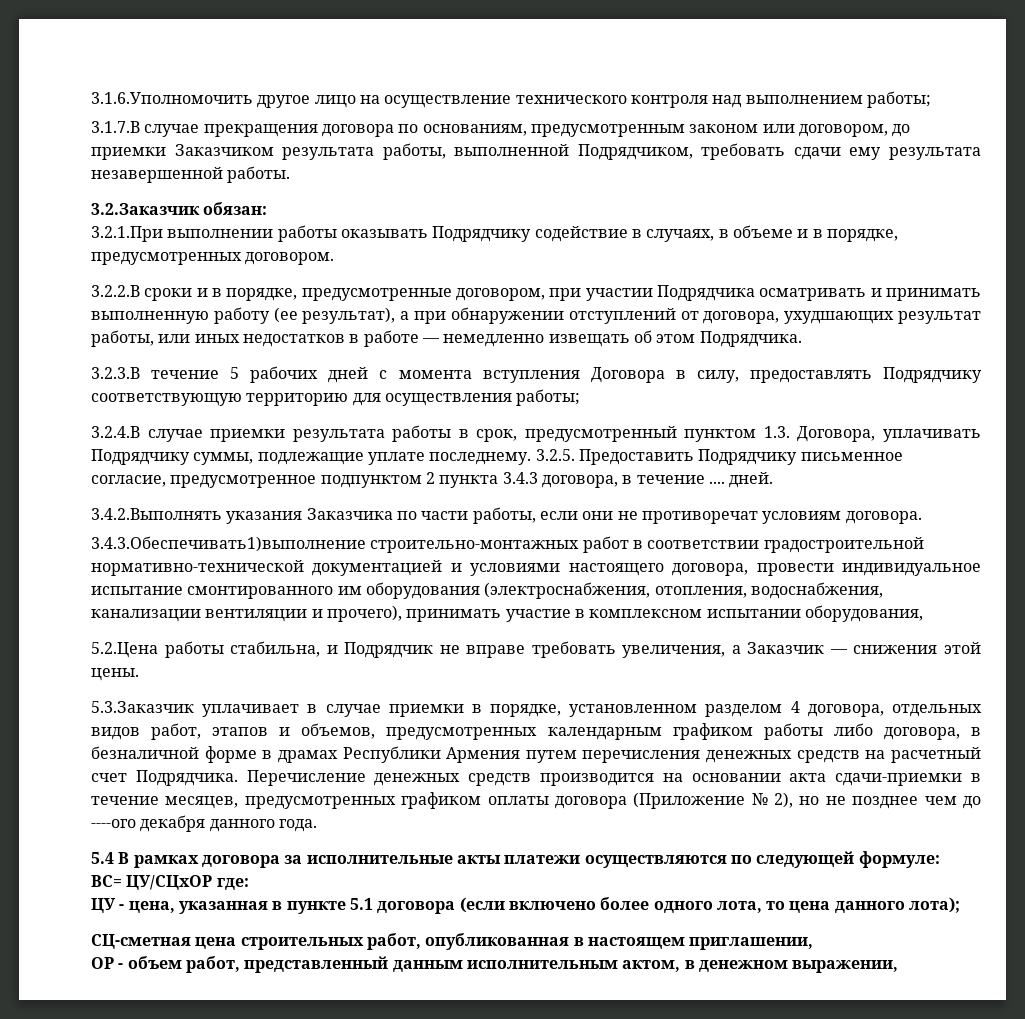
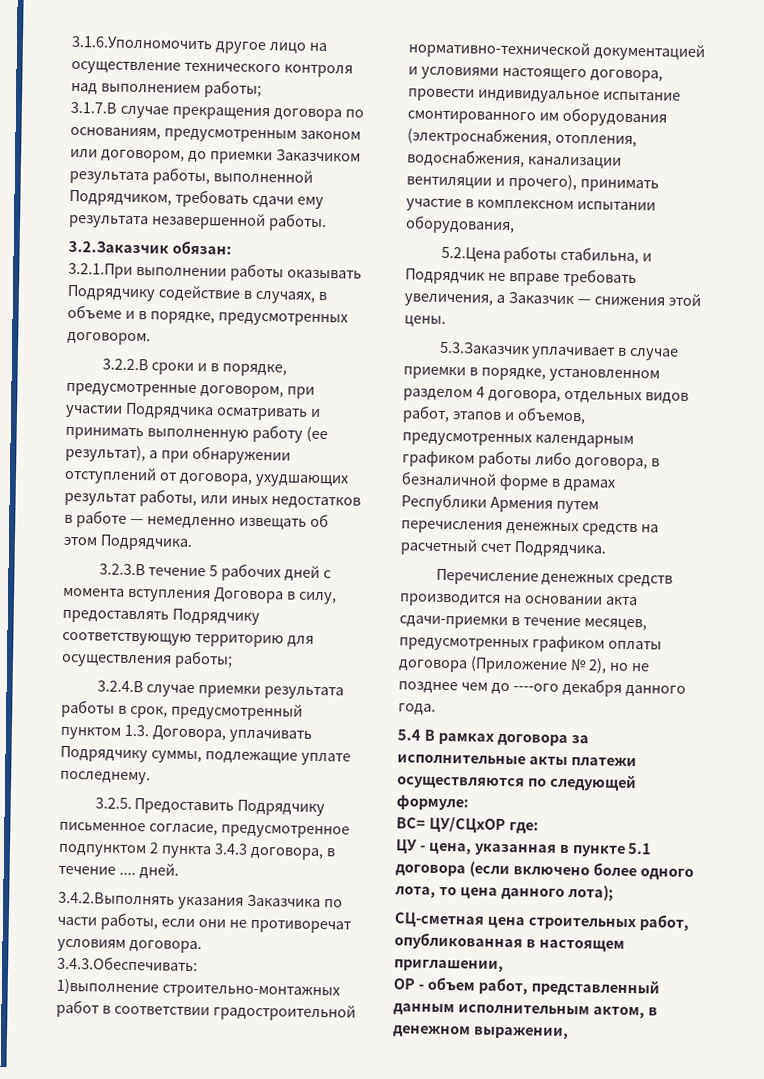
- 3.2.4.В случае приемки результата работы в срок, предусмотренный пунктом 1.3. Договора, уплачивать Подрядчику суммы, подлежащие уплате последнему. 3.2.5. Предоставить Подрядчику письменное согласие, предусмотренное подпунктом 2 пункта 3.4.3 договора, в течение .... дней.
+ 3.2.4.В случае приемки результата работы в срок, предусмотренный пунктом 1.3. Договора, уплачивать Подрядчику суммы, подлежащие уплате последнему.
+ 3.2.5. Предоставить Подрядчику письменное согласие, предусмотренное подпунктом 2 пункта 3.4.3 договора, в течение .... дней.
- 3.4.3.Обеспечивать1)выполнение строительно-монтажных работ в соответствии градостроительной нормативно-технической документацией и условиями настоящего договора, провести индивидуальнoe испытание смонтированного им оборудования (электроснабжения, отопления, водоснабжения, канализации вентиляции и прочего), принимать участие в комплексном испытании оборудования,
+ 3.4.3.Обеспечивать:
+ 1)выполнение строительно-монтажных работ в соответствии градостроительной нормативно-технической документацией и условиями настоящего договора, провести индивидуальнoe испытание смонтированного им оборудования (электроснабжения, отопления, водоснабжения, канализации вентиляции и прочего), принимать участие в комплексном испытании оборудования,
- 5.3.Заказчик уплачивает в случае приемки в порядке, установленном разделом 4 договора, отдельных видов работ, этапов и объемов, предусмотренных календарным графиком работы либо договора, в безналичной форме в драмах Республики Армения путем перечисления денежных средств на расчетный счет Подрядчика. Перечисление денежных средств производится на основании акта сдачи-приемки в течение месяцев, предусмотренных графиком оплаты договора (Приложение № 2), но не позднее чем до ----ого декабря данного года.
+ 5.3.Заказчик уплачивает в случае приемки в порядке, установленном разделом 4 договора, отдельных видов работ, этапов и объемов, предусмотренных календарным графиком работы либо договора, в безналичной форме в драмах Республики Армения путем перечисления денежных средств на расчетный счет Подрядчика.
+ Перечисление денежных средств производится на основании акта сдачи-приемки в течение месяцев, предусмотренных графиком оплаты договора (Приложение № 2), но не позднее чем до ----ого декабря данного года.

